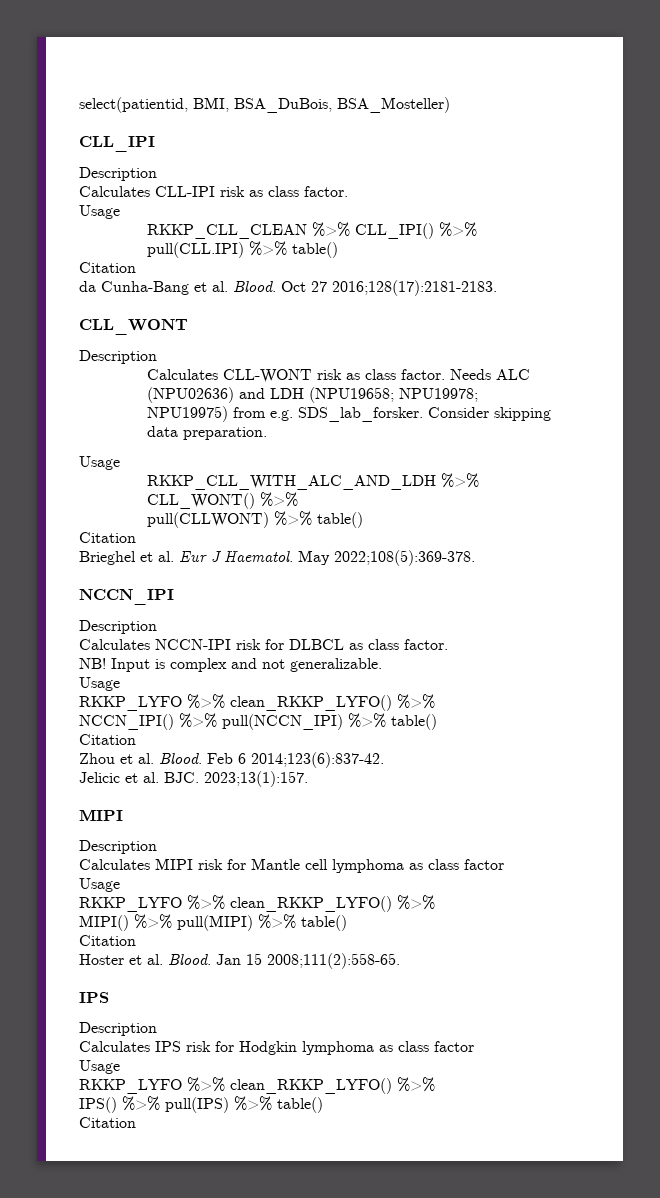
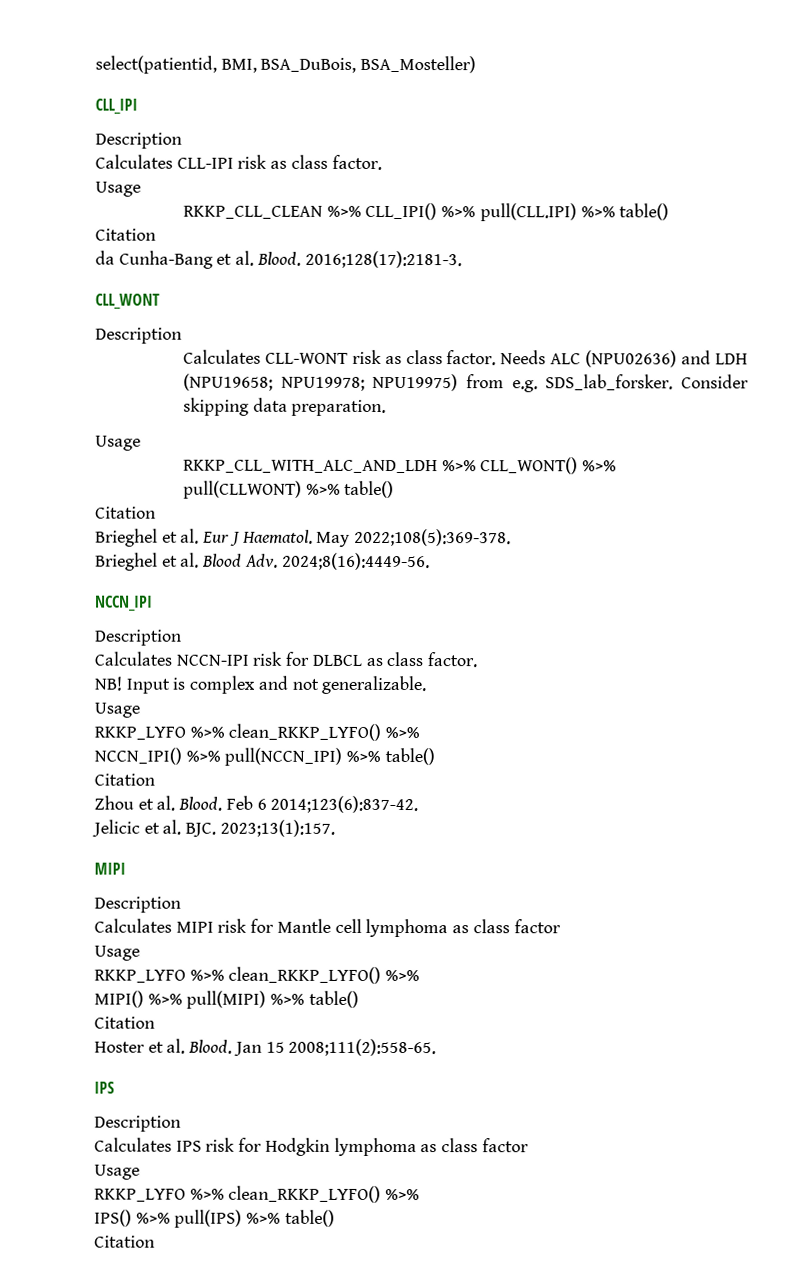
- Oct 27 2016;128(17):2181-2183.
+ 2016;128(17):2181-3.
+ Brieghel et al. Blood Adv. 2024;8(16):4449-56.

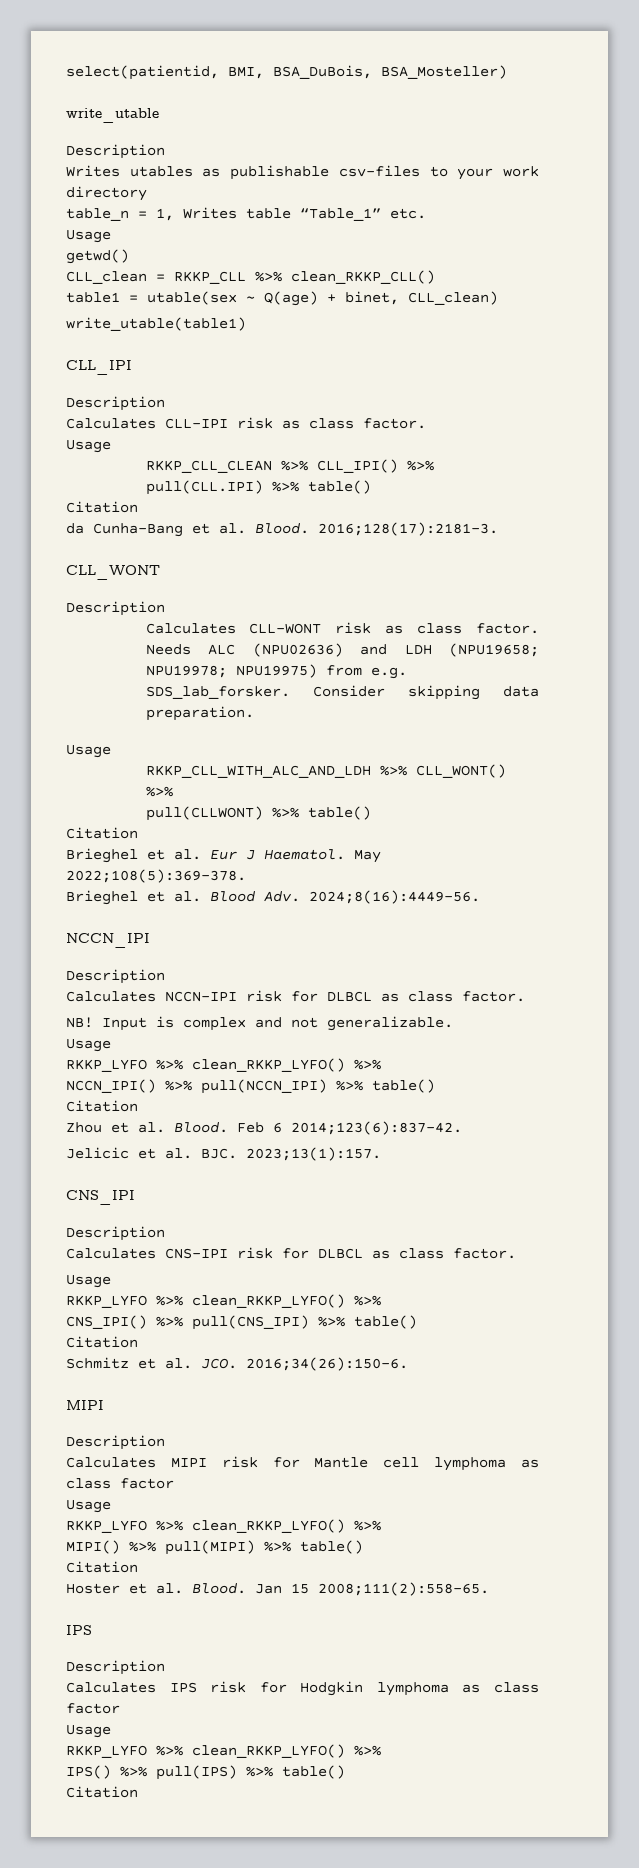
+ write_utable
+ Description
+ Writes utables as publishable csv-files to your work directory
+ table_n = 1, Writes table “Table_1” etc.
+ Usage
+ getwd()
+ CLL_clean = RKKP_CLL %>% clean_RKKP_CLL()
+ table1 = utable(sex ~ Q(age) + binet, CLL_clean)
+ write_utable(table1)
+ CNS_IPI
+ Description
+ Calculates CNS-IPI risk for DLBCL as class factor.
+ Usage
+ RKKP_LYFO %>% clean_RKKP_LYFO() %>%
+ CNS_IPI() %>% pull(CNS_IPI) %>% table()
+ Citation
+ Schmitz et al. JCO. 2016;34(26):150-6.

